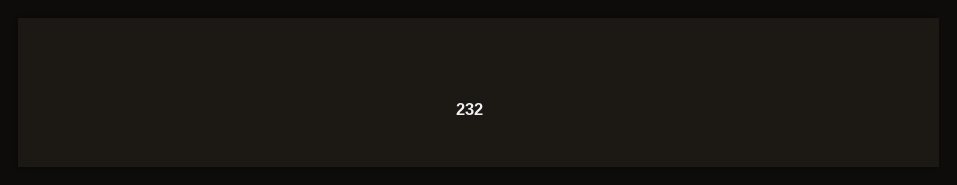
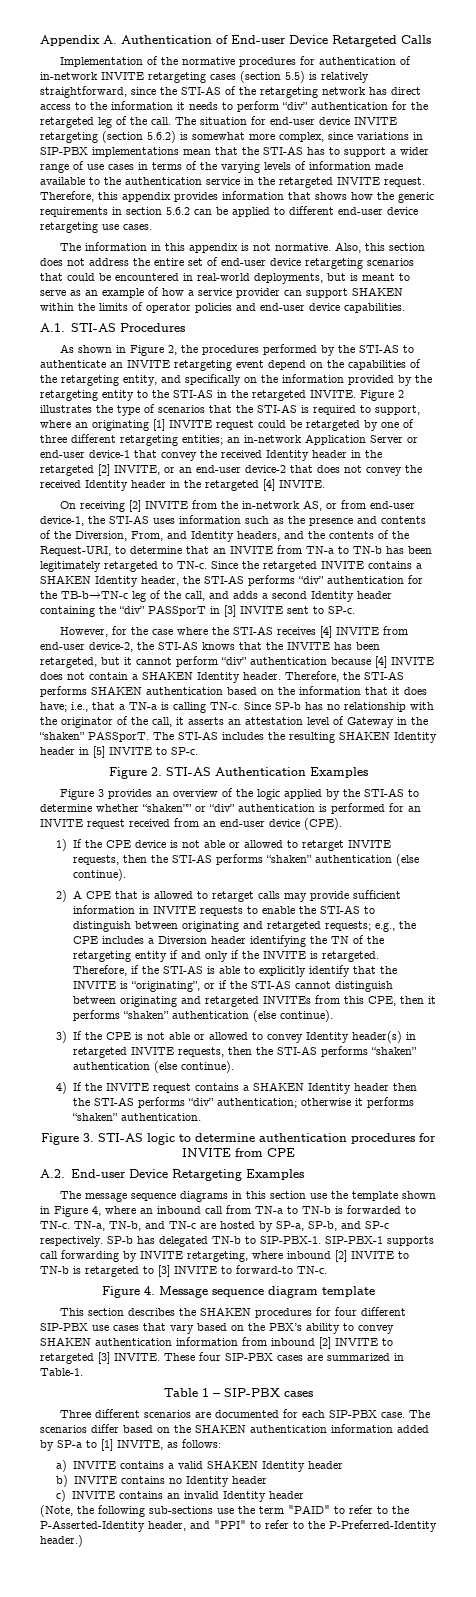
- 232
+ Appendix A. Authentication of End-user Device Retargeted Calls
+ Implementation of the normative procedures for authentication of in-network INVITE retargeting cases (section 5.5) is relatively straightforward, since the STI-AS of the retargeting network has direct access to the information it needs to perform “div” authentication for the retargeted leg of the call. The situation for end-user device INVITE retargeting (section 5.6.2) is somewhat more complex, since variations in SIP-PBX implementations mean that the STI-AS has to support a wider range of use cases in terms of the varying levels of information made available to the authentication service in the retargeted INVITE request. Therefore, this appendix provides information that shows how the generic requirements in section 5.6.2 can be applied to different end-user device retargeting use cases.
+ The information in this appendix is not normative. Also, this section does not address the entire set of end-user device retargeting scenarios that could be encountered in real-world deployments, but is meant to serve as an example of how a service provider can support SHAKEN within the limits of operator policies and end-user device capabilities.
+ A.1. STI-AS Procedures
+ As shown in Figure 2, the procedures performed by the STI-AS to authenticate an INVITE retargeting event depend on the capabilities of the retargeting entity, and specifically on the information provided by the retargeting entity to the STI-AS in the retargeted INVITE. Figure 2 illustrates the type of scenarios that the STI-AS is required to support, where an originating [1] INVITE request could be retargeted by one of three different retargeting entities; an in-network Application Server or end-user device-1 that convey the received Identity header in the retargeted [2] INVITE, or an end-user device-2 that does not convey the received Identity header in the retargeted [4] INVITE.
+ On receiving [2] INVITE from the in-network AS, or from end-user device-1, the STI-AS uses information such as the presence and contents of the Diversion, From, and Identity headers, and the contents of the Request-URI, to determine that an INVITE from TN-a to TN-b has been legitimately retargeted to TN-c. Since the retargeted INVITE contains a SHAKEN Identity header, the STI-AS performs “div” authentication for the TB-b→TN-c leg of the call, and adds a second Identity header containing the “div” PASSporT in [3] INVITE sent to SP-c.
+ However, for the case where the STI-AS receives [4] INVITE from end-user device-2, the STI-AS knows that the INVITE has been retargeted, but it cannot perform “div” authentication because [4] INVITE does not contain a SHAKEN Identity header. Therefore, the STI-AS performs SHAKEN authentication based on the information that it does have; i.e., that a TN-a is calling TN-c. Since SP-b has no relationship with the originator of the call, it asserts an attestation level of Gateway in the “shaken” PASSporT. The STI-AS includes the resulting SHAKEN Identity header in [5] INVITE to SP-c.
+ Figure 2. STI-AS Authentication Examples
+ Figure 3 provides an overview of the logic applied by the STI-AS to determine whether “shaken”” or “div” authentication is performed for an INVITE request received from an end-user device (CPE).
+ 1) If the CPE device is not able or allowed to retarget INVITE requests, then the STI-AS performs “shaken” authentication (else continue).
+ 2) A CPE that is allowed to retarget calls may provide sufficient information in INVITE requests to enable the STI-AS to distinguish between originating and retargeted requests; e.g., the CPE includes a Diversion header identifying the TN of the retargeting entity if and only if the INVITE is retargeted. Therefore, if the STI-AS is able to explicitly identify that the INVITE is “originating”, or if the STI-AS cannot distinguish between originating and retargeted INVITEs from this CPE, then it performs “shaken” authentication (else continue).
+ 3) If the CPE is not able or allowed to convey Identity header(s) in retargeted INVITE requests, then the STI-AS performs “shaken” authentication (else continue).
+ 4) If the INVITE request contains a SHAKEN Identity header then the STI-AS performs “div” authentication; otherwise it performs “shaken” authentication.
+ Figure 3. STI-AS logic to determine authentication procedures for INVITE from CPE
+ A.2. End-user Device Retargeting Examples
+ The message sequence diagrams in this section use the template shown in Figure 4, where an inbound call from TN-a to TN-b is forwarded to TN-c. TN-a, TN-b, and TN-c are hosted by SP-a, SP-b, and SP-c respectively. SP-b has delegated TN-b to SIP-PBX-1. SIP-PBX-1 supports call forwarding by INVITE retargeting, where inbound [2] INVITE to TN-b is retargeted to [3] INVITE to forward-to TN-c.
+ Figure 4. Message sequence diagram template
+ This section describes the SHAKEN procedures for four different SIP-PBX use cases that vary based on the PBX’s ability to convey SHAKEN authentication information from inbound [2] INVITE to retargeted [3] INVITE. These four SIP-PBX cases are summarized in Table-1.
+ Table 1 – SIP-PBX cases
+ Three different scenarios are documented for each SIP-PBX case. The scenarios differ based on the SHAKEN authentication information added by SP-a to [1] INVITE, as follows:
+ a) INVITE contains a valid SHAKEN Identity header
+ b) INVITE contains no Identity header
+ c) INVITE contains an invalid Identity header
+ (Note, the following sub-sections use the term "PAID" to refer to the P-Asserted-Identity header, and "PPI" to refer to the P-Preferred-Identity header.)

